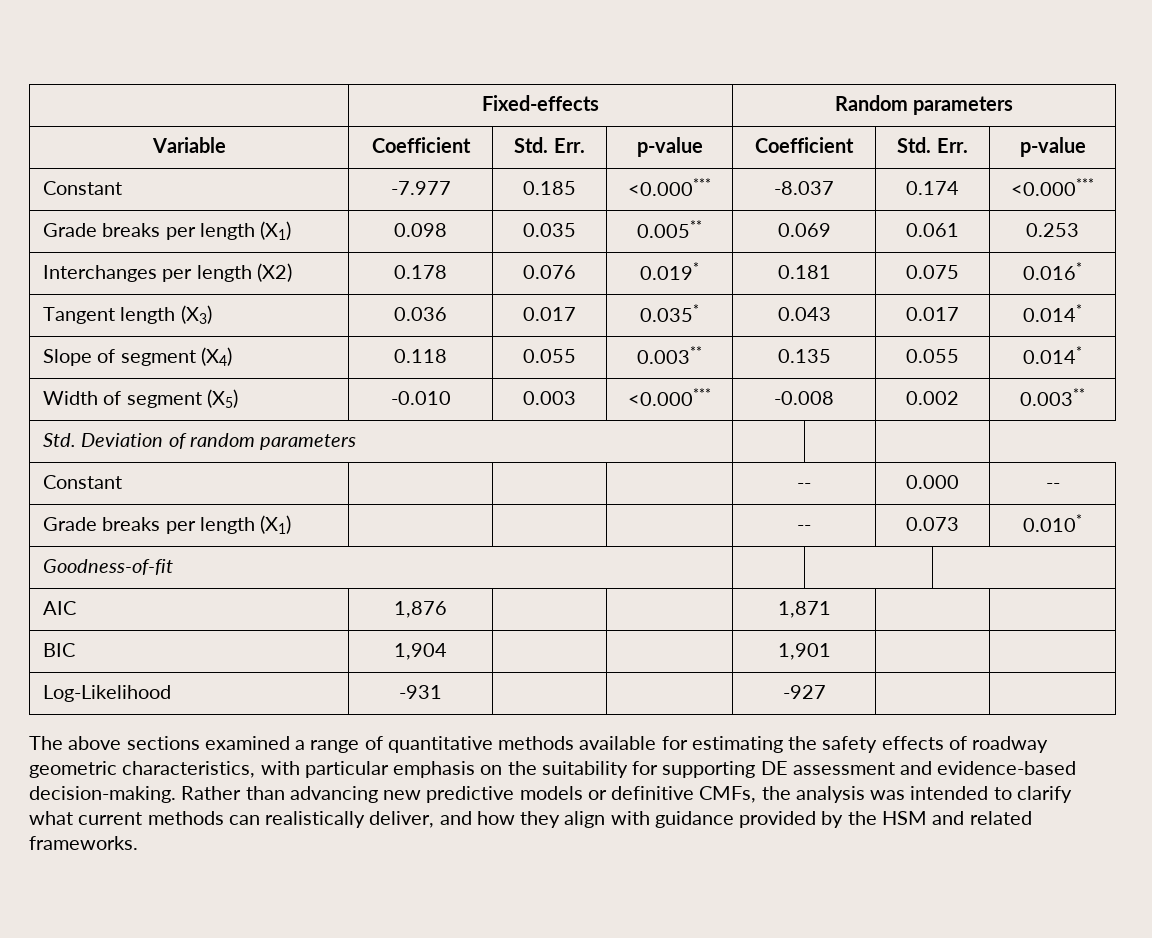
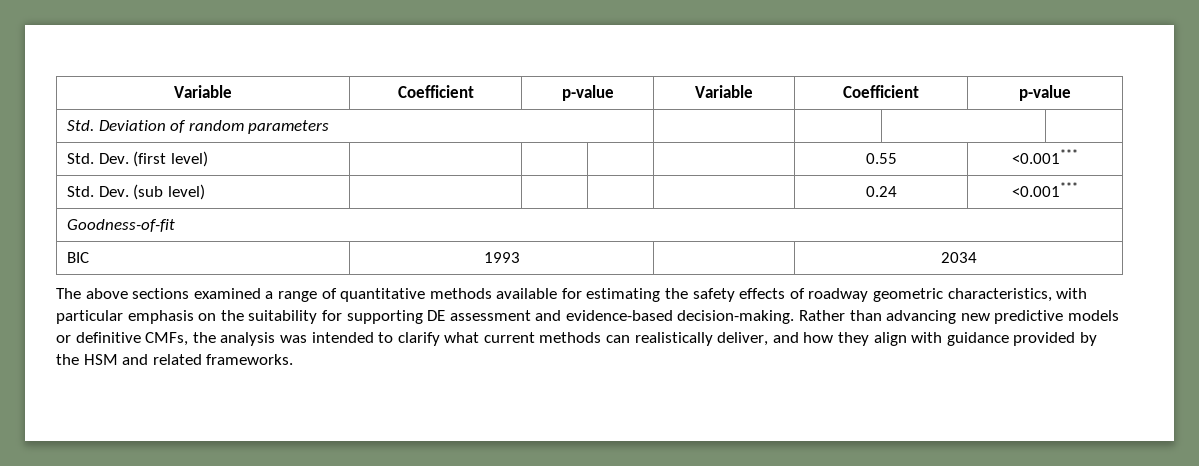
- | Fixed-effects | Random parameters
- Variable | Coefficient | Std. Err. | p-value | Coefficient | Std. Err. | p-value
- Constant | -7.977 | 0.185 | <0.000*** | -8.037 | 0.174 | <0.000***
- Grade breaks per length (X1) | 0.098 | 0.035 | 0.005** | 0.069 | 0.061 | 0.253
- Interchanges per length (X2) | 0.178 | 0.076 | 0.019* | 0.181 | 0.075 | 0.016*
- Tangent length (X3) | 0.036 | 0.017 | 0.035* | 0.043 | 0.017 | 0.014*
- Slope of segment (X4) | 0.118 | 0.055 | 0.003** | 0.135 | 0.055 | 0.014*
- Width of segment (X5) | -0.010 | 0.003 | <0.000*** | -0.008 | 0.002 | 0.003**
+ Variable | Coefficient | p-value | Variable | Coefficient | p-value
- Std. Deviation of random parameters | | |
- Constant | | | | -- | 0.000 | --
- Grade breaks per length (X1) | | | | -- | 0.073 | 0.010*
- Goodness-of-fit | | |
- AIC | 1,876 | | | 1,871 | |
- BIC | 1,904 | | | 1,901 | |
- Log-Likelihood | -931 | | | -927 | |
+ Std. Deviation of random parameters | | | |
+ Std. Dev. (first level) | | | | | 0.55 | <0.001***
+ Std. Dev. (sub level) | | | | | 0.24 | <0.001***
+ Goodness-of-fit
+ BIC | 1993 | | 2034

